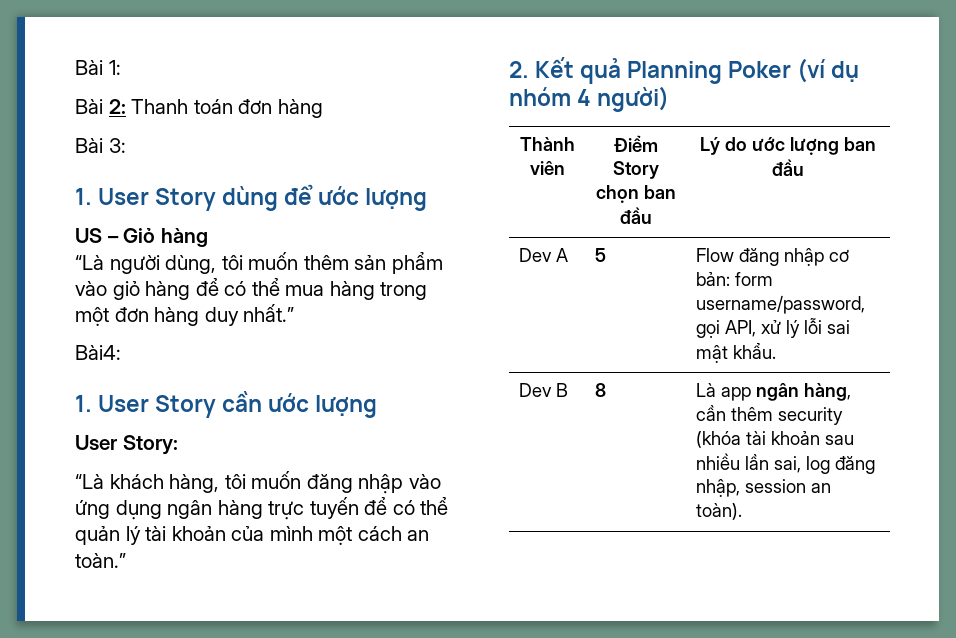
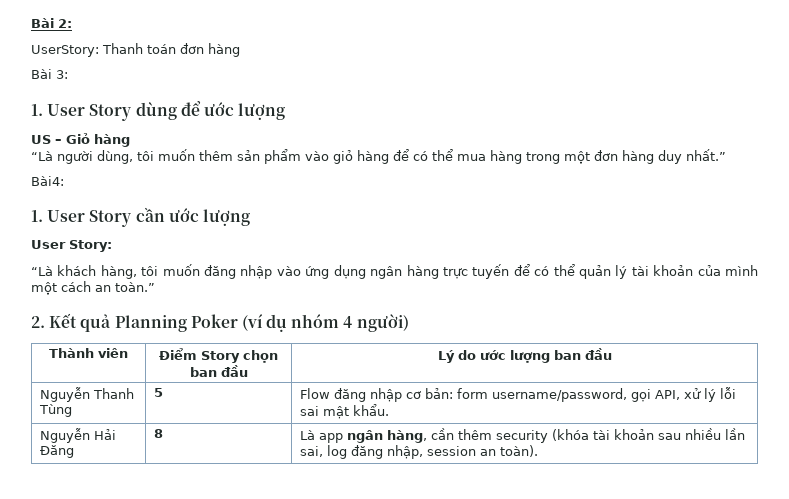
- Bài 1:
- Bài 2: Thanh toán đơn hàng
+ Bài 2:
+ UserStory: Thanh toán đơn hàng
- Dev A | 5 | Flow đăng nhập cơ bản: form username/password, gọi API, xử lý lỗi sai mật khẩu.
+ Nguyễn Thanh Tùng | 5 | Flow đăng nhập cơ bản: form username/password, gọi API, xử lý lỗi sai mật khẩu.
- Dev B | 8 | Là app ngân hàng, cần thêm security (khóa tài khoản sau nhiều lần sai, log đăng nhập, session an toàn).
+ Nguyễn Hải Đăng | 8 | Là app ngân hàng, cần thêm security (khóa tài khoản sau nhiều lần sai, log đăng nhập, session an toàn).

